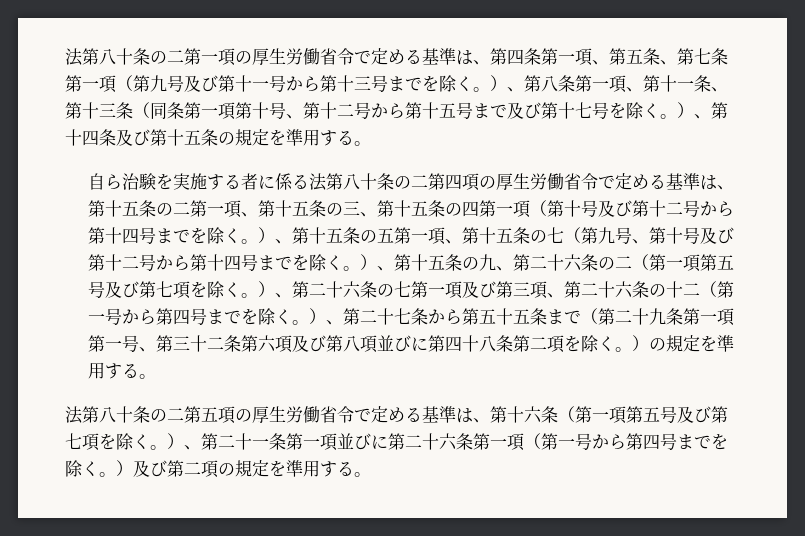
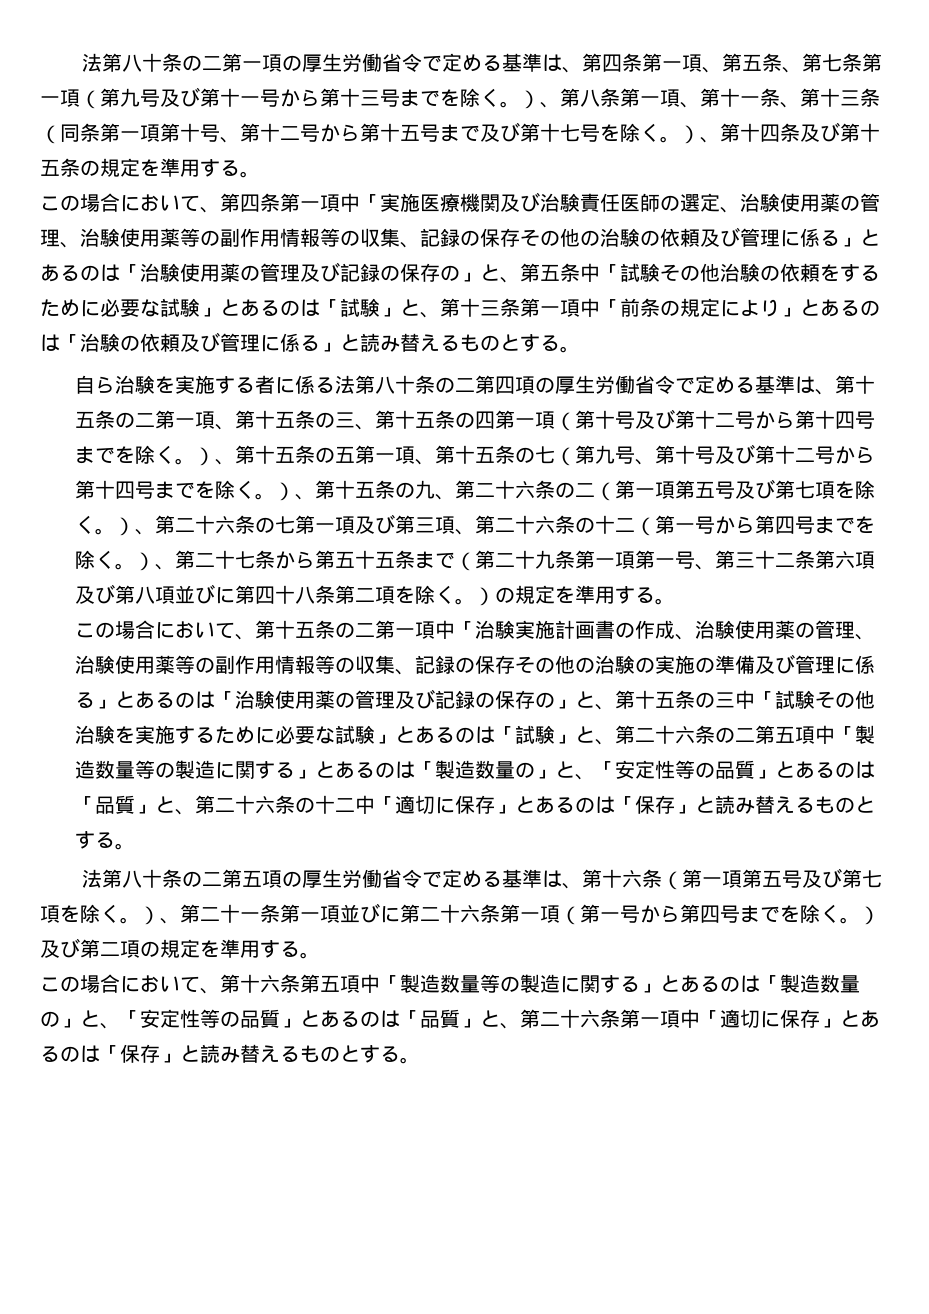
+ この場合において、第四条第一項中「実施医療機関及び治験責任医師の選定、治験使用薬の管理、治験使用薬等の副作用情報等の収集、記録の保存その他の治験の依頼及び管理に係る」とあるのは「治験使用薬の管理及び記録の保存の」と、第五条中「試験その他治験の依頼をするために必要な試験」とあるのは「試験」と、第十三条第一項中「前条の規定により」とあるのは「治験の依頼及び管理に係る」と読み替えるものとする。
+ この場合において、第十五条の二第一項中「治験実施計画書の作成、治験使用薬の管理、治験使用薬等の副作用情報等の収集、記録の保存その他の治験の実施の準備及び管理に係る」とあるのは「治験使用薬の管理及び記録の保存の」と、第十五条の三中「試験その他治験を実施するために必要な試験」とあるのは「試験」と、第二十六条の二第五項中「製造数量等の製造に関する」とあるのは「製造数量の」と、「安定性等の品質」とあるのは「品質」と、第二十六条の十二中「適切に保存」とあるのは「保存」と読み替えるものとする。
+ この場合において、第十六条第五項中「製造数量等の製造に関する」とあるのは「製造数量の」と、「安定性等の品質」とあるのは「品質」と、第二十六条第一項中「適切に保存」とあるのは「保存」と読み替えるものとする。

